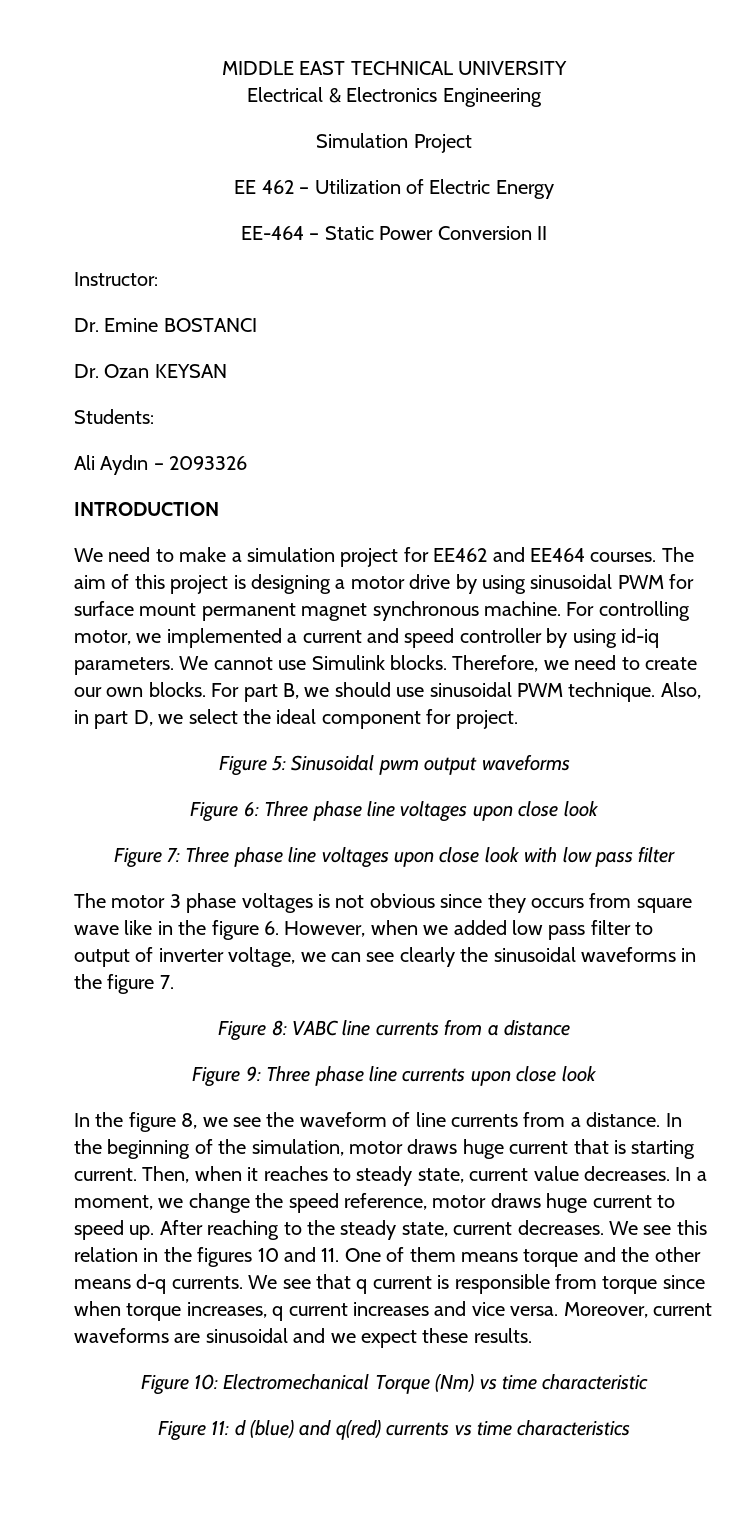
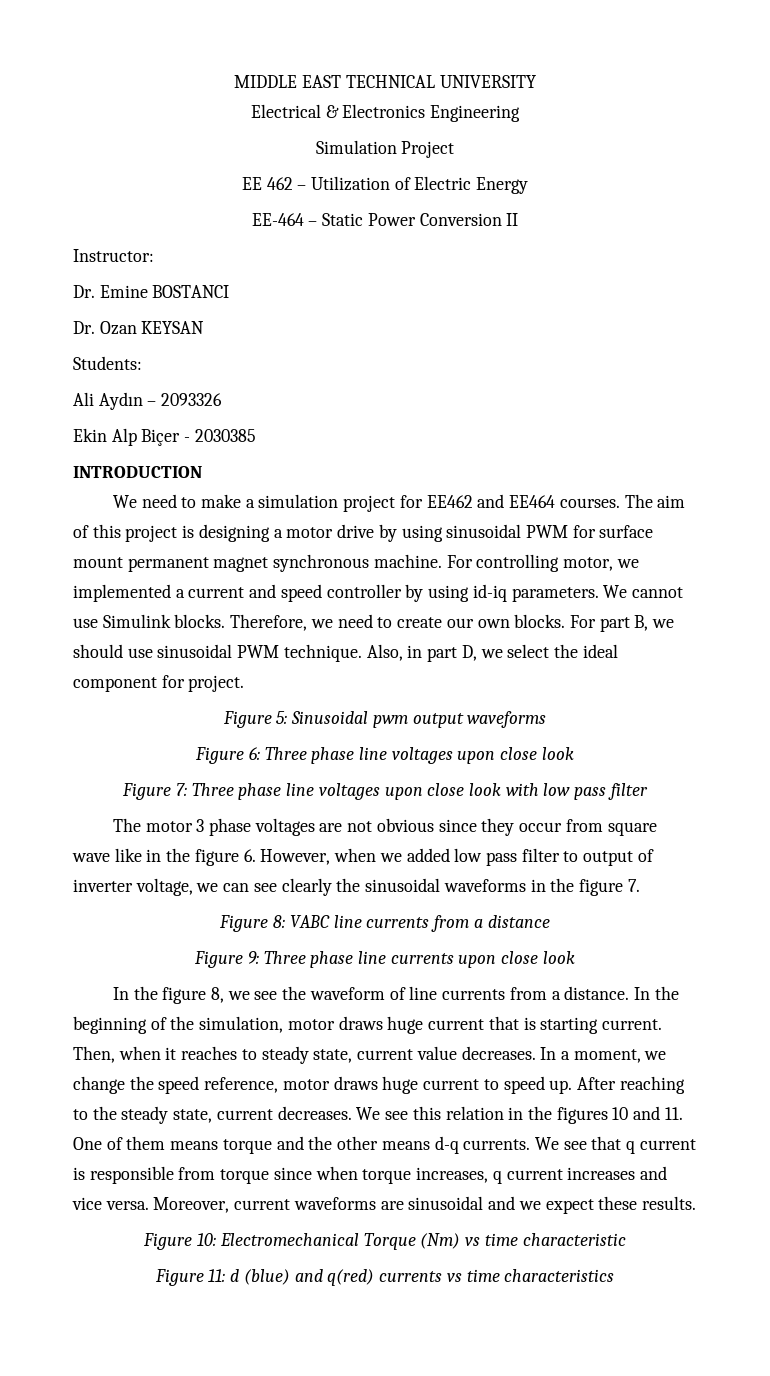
+ Ekin Alp Biçer - 2030385
- The motor 3 phase voltages is not obvious since they occurs from square wave like in the figure 6. However, when we added low pass filter to output of inverter voltage, we can see clearly the sinusoidal waveforms in the figure 7.
+ The motor 3 phase voltages are not obvious since they occur from square wave like in the figure 6. However, when we added low pass filter to output of inverter voltage, we can see clearly the sinusoidal waveforms in the figure 7.

